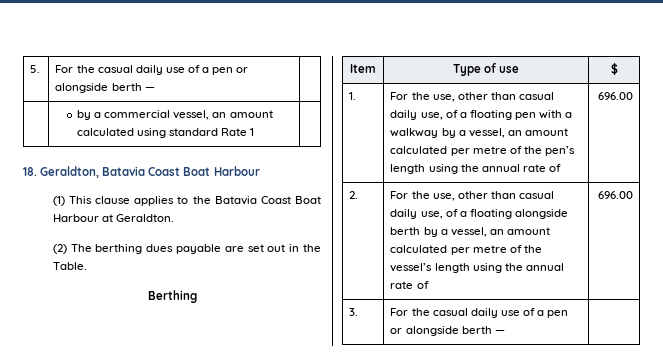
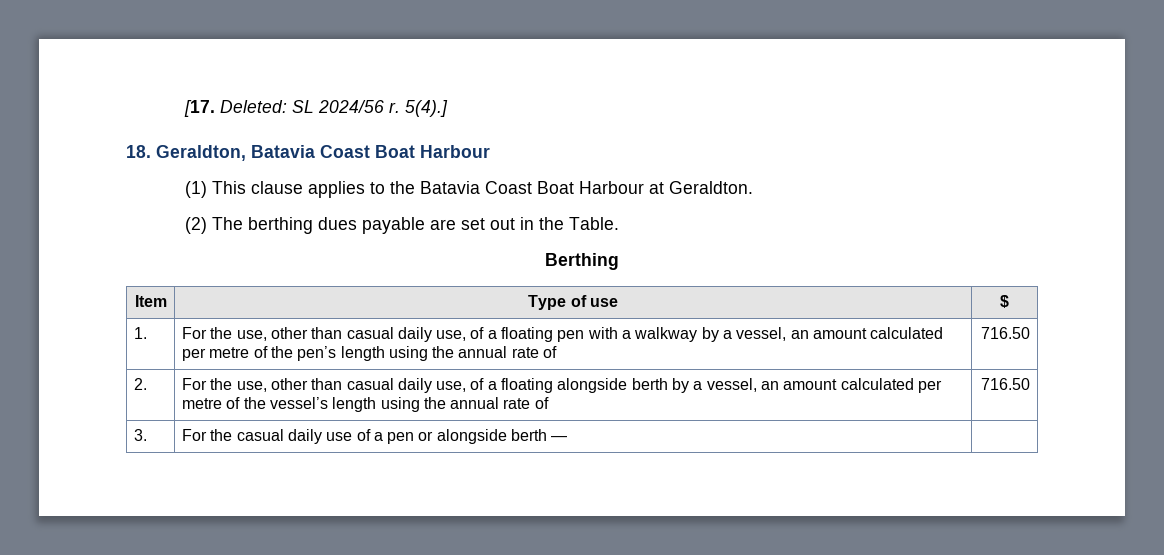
- 5. | For the casual daily use of a pen or alongside berth — |
- | by a commercial vessel, an amount calculated using standard Rate 1 |
+ [17. Deleted: SL 2024/56 r. 5(4).]
- 1. | For the use, other than casual daily use, of a floating pen with a walkway by a vessel, an amount calculated per metre of the pen’s length using the annual rate of | 696.00
+ 1. | For the use, other than casual daily use, of a floating pen with a walkway by a vessel, an amount calculated per metre of the pen’s length using the annual rate of | 716.50
- 2. | For the use, other than casual daily use, of a floating alongside berth by a vessel, an amount calculated per metre of the vessel’s length using the annual rate of | 696.00
+ 2. | For the use, other than casual daily use, of a floating alongside berth by a vessel, an amount calculated per metre of the vessel’s length using the annual rate of | 716.50

